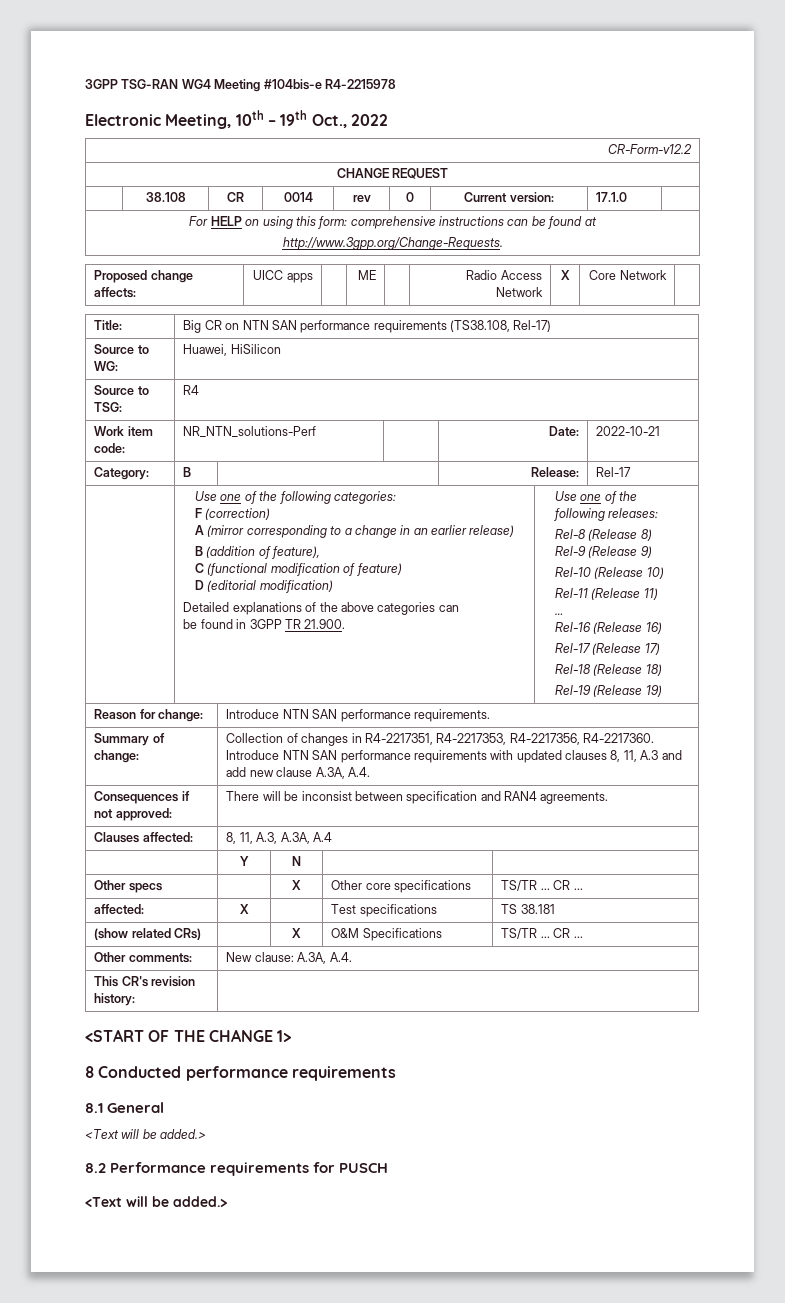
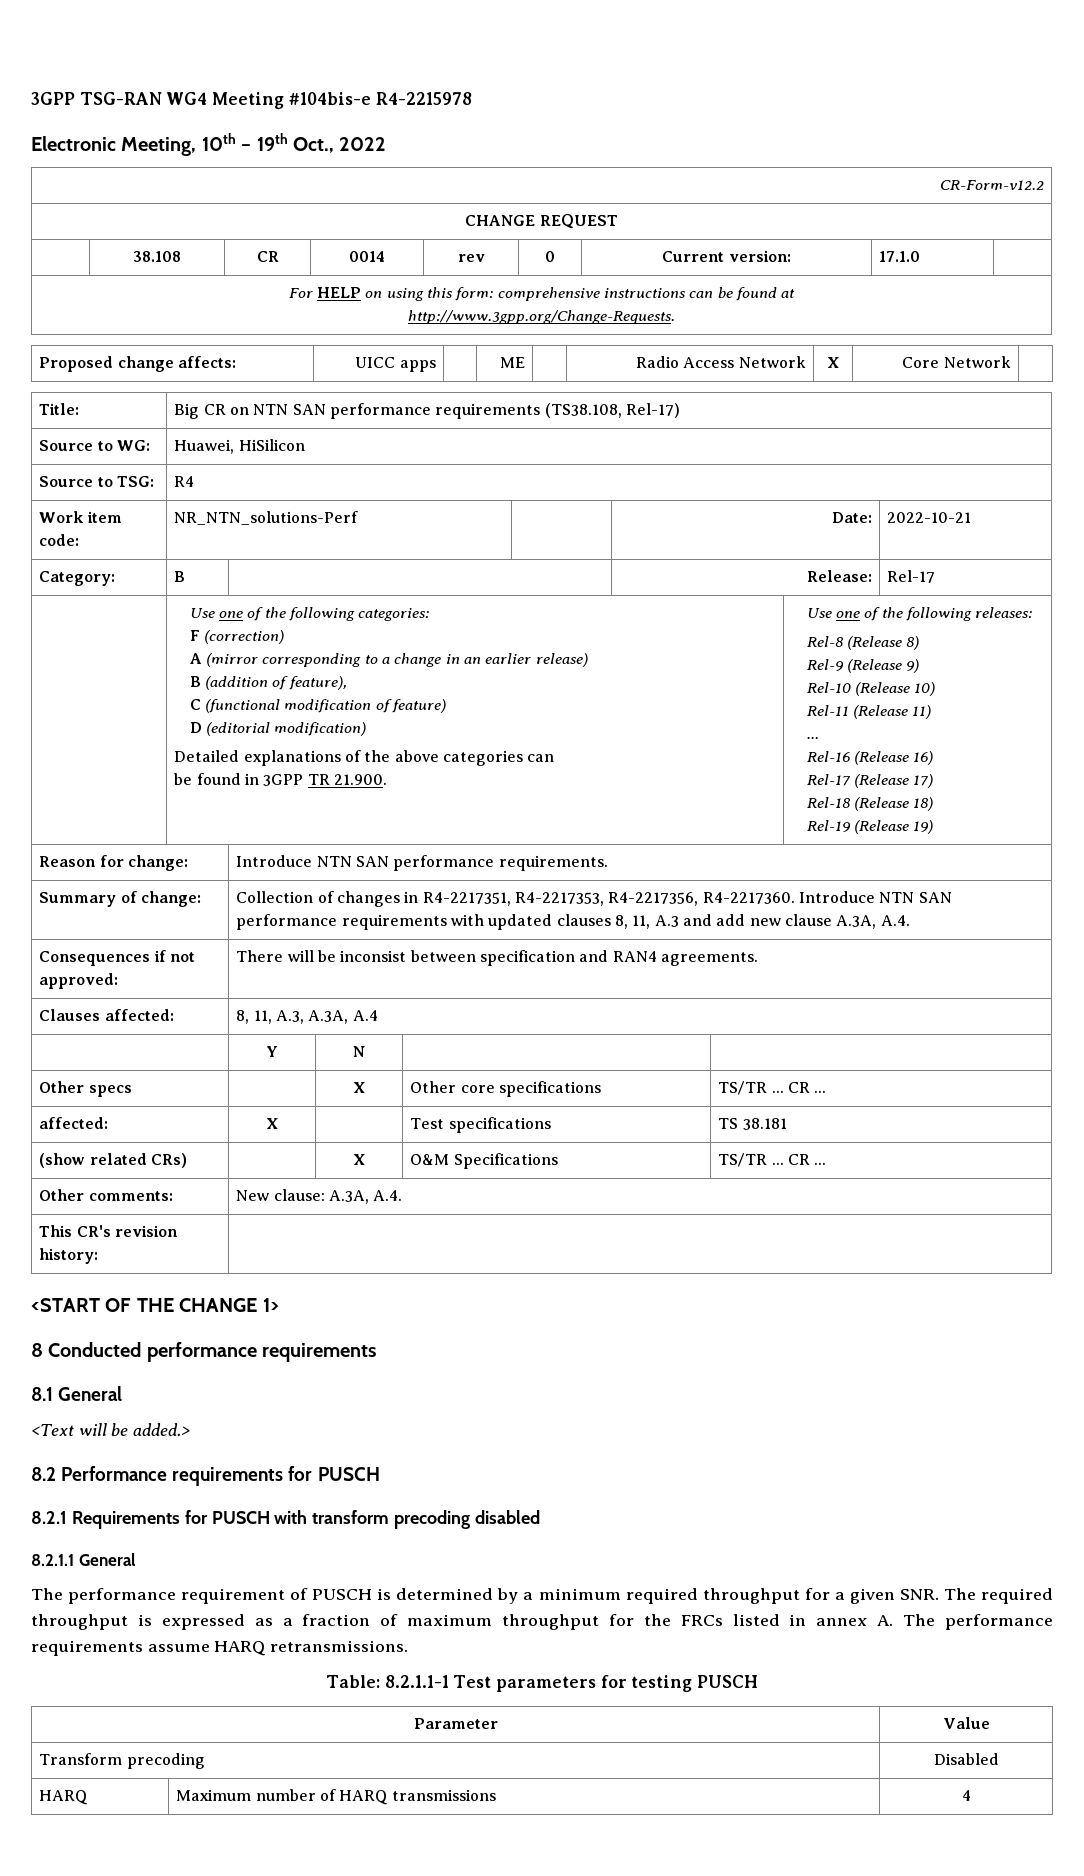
  8.2 Performance requirements for PUSCH
- <Text will be added.>
+ 8.2.1 Requirements for PUSCH with transform precoding disabled
+ 8.2.1.1 General
+ The performance requirement of PUSCH is determined by a minimum required throughput for a given SNR. The required throughput is expressed as a fraction of maximum throughput for the FRCs listed in annex A. The performance requirements assume HARQ retransmissions.
+ Table: 8.2.1.1-1 Test parameters for testing PUSCH
+ Parameter | Value
+ Transform precoding | Disabled
+ HARQ | Maximum number of HARQ transmissions | 4

